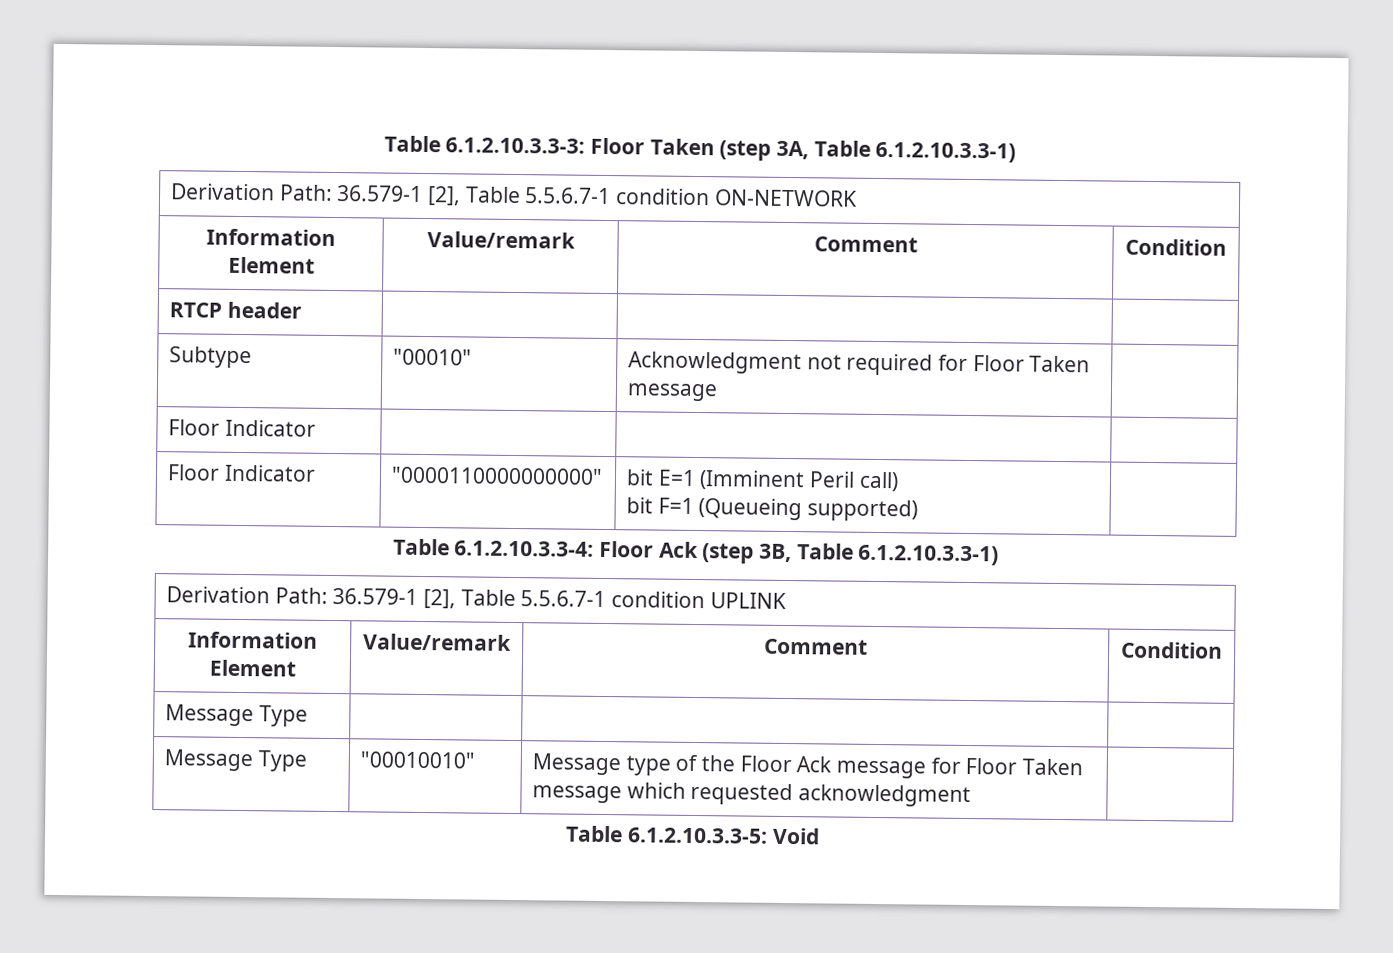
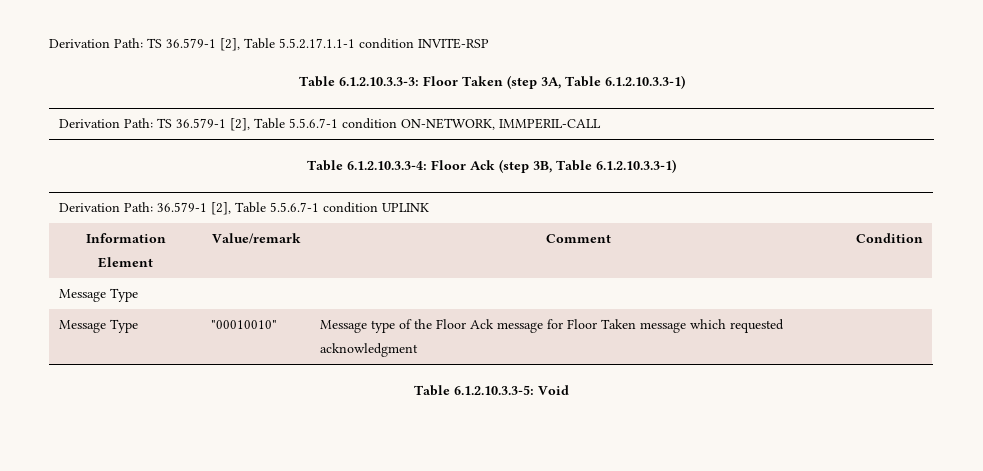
+ Derivation Path: TS 36.579-1 [2], Table 5.5.2.17.1.1-1 condition INVITE-RSP
- Derivation Path: 36.579-1 [2], Table 5.5.6.7-1 condition ON-NETWORK
- Information Element | Value/remark | Comment | Condition
- RTCP header | | |
- Subtype | "00010" | Acknowledgment not required for Floor Taken message |
- Floor Indicator | | |
- Floor Indicator | "0000110000000000" | bit E=1 (Imminent Peril call)
- bit F=1 (Queueing supported) |
+ Derivation Path: TS 36.579-1 [2], Table 5.5.6.7-1 condition ON-NETWORK, IMMPERIL-CALL

